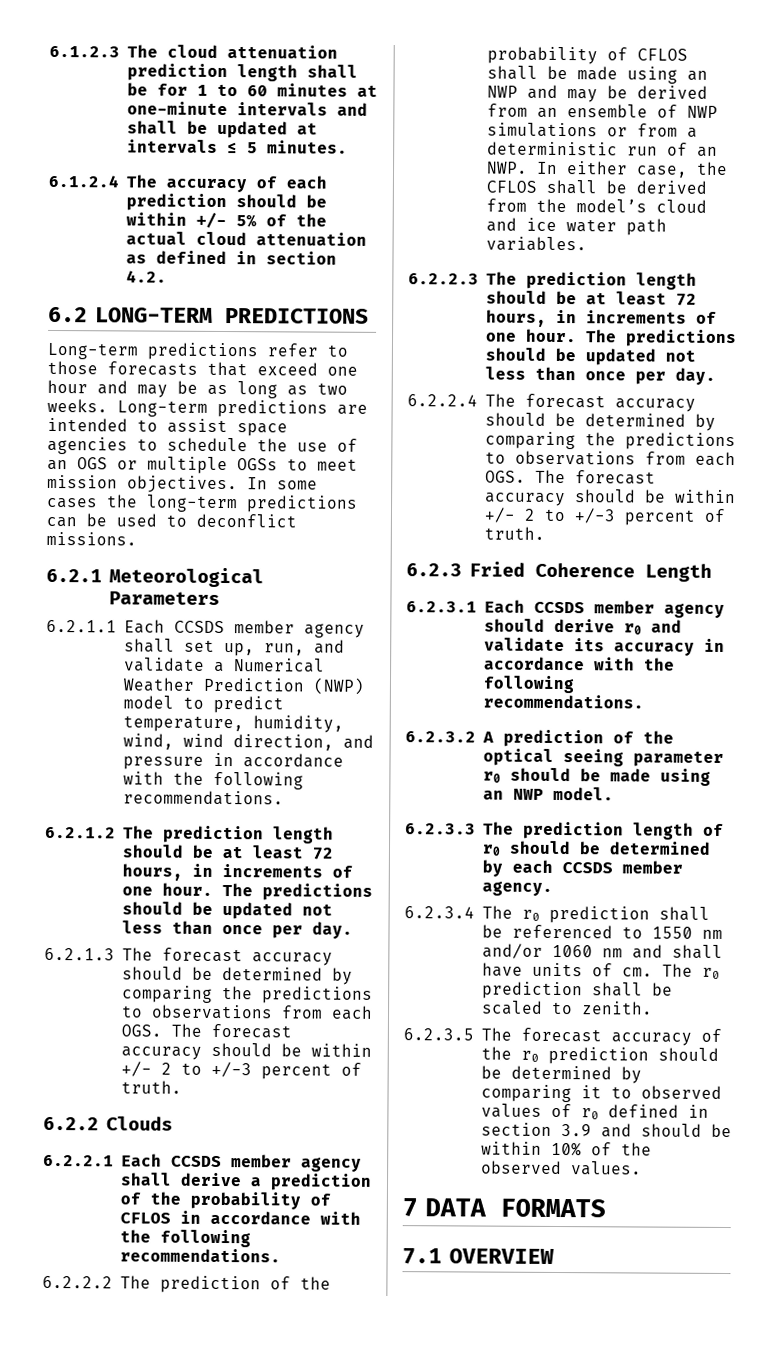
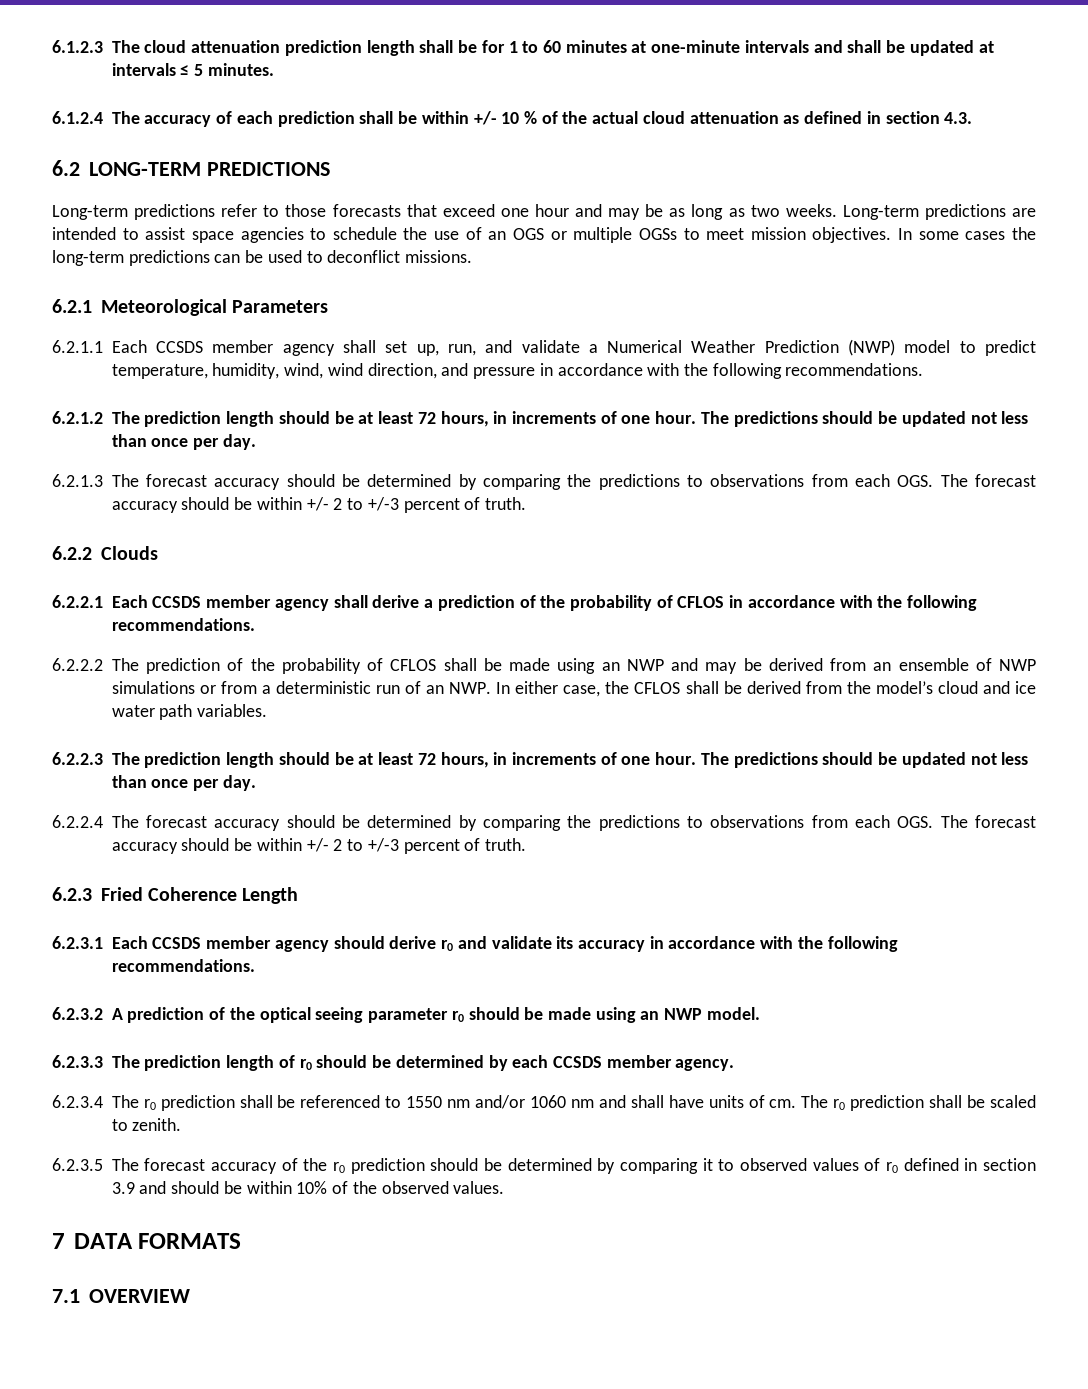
- 6.1.2.4 The accuracy of each prediction should be within +/- 5% of the actual cloud attenuation as defined in section 4.2.
+ 6.1.2.4 The accuracy of each prediction shall be within +/- 10 % of the actual cloud attenuation as defined in section 4.3.

